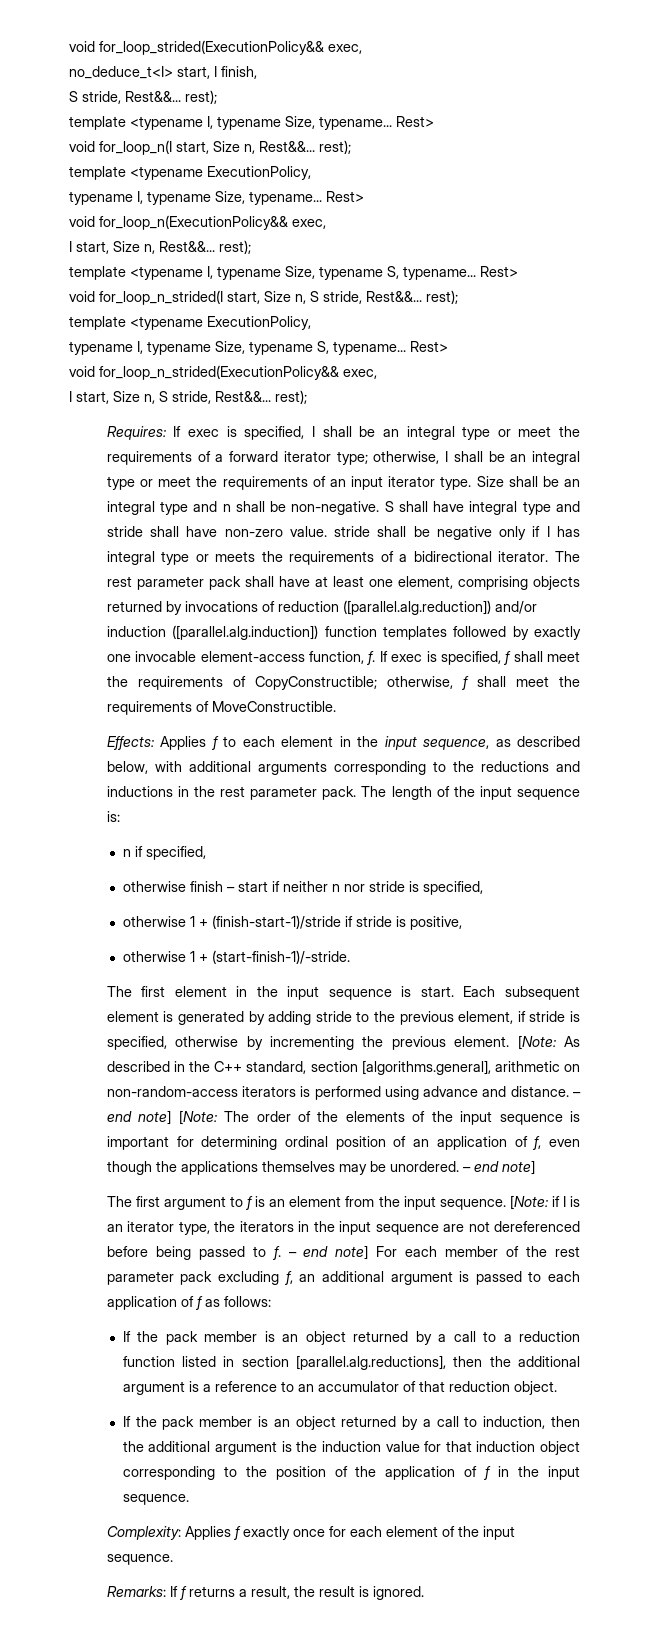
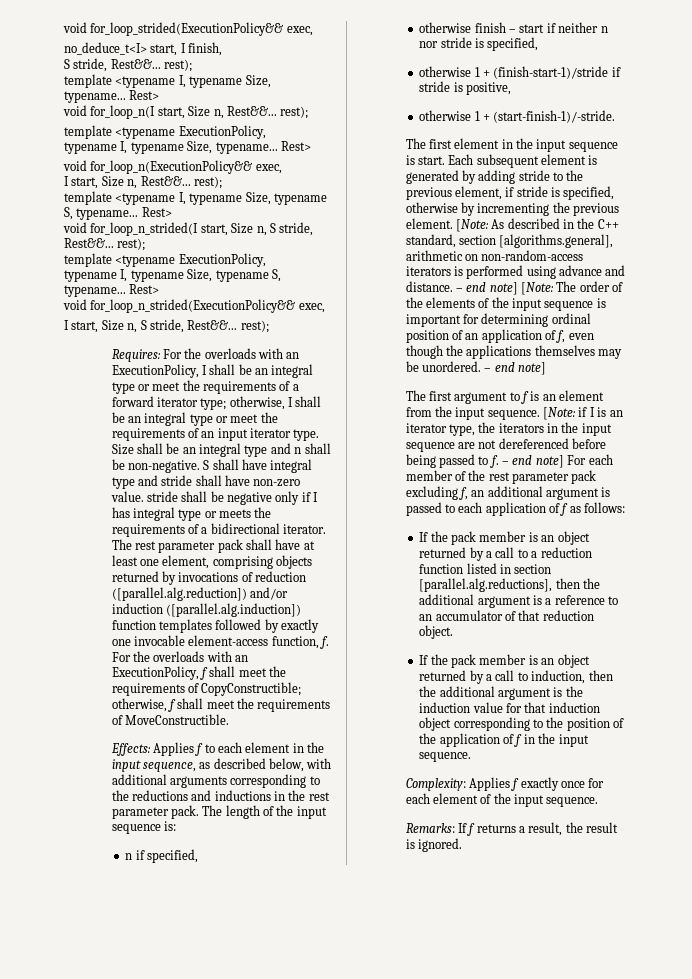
- Requires: If exec is specified, I shall be an integral type or meet the requirements of a forward iterator type; otherwise, I shall be an integral type or meet the requirements of an input iterator type.
+ Requires: For the overloads with an ExecutionPolicy, I shall be an integral type or meet the requirements of a forward iterator type; otherwise, I shall be an integral type or meet the requirements of an input iterator type.
- If exec is specified, f shall meet the requirements of CopyConstructible; otherwise, f shall meet the requirements of MoveConstructible.
+ For the overloads with an ExecutionPolicy, f shall meet the requirements of CopyConstructible; otherwise, f shall meet the requirements of MoveConstructible.

